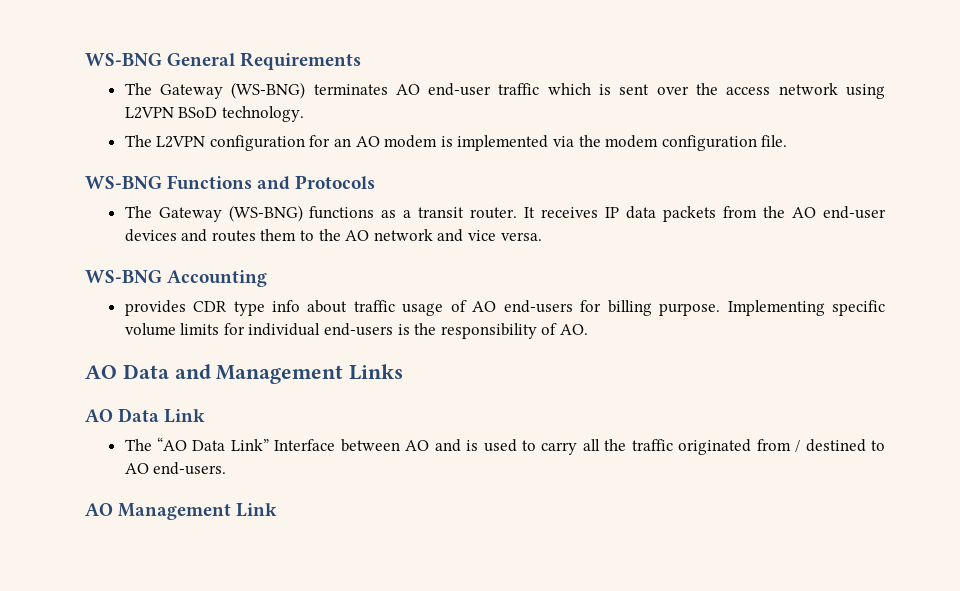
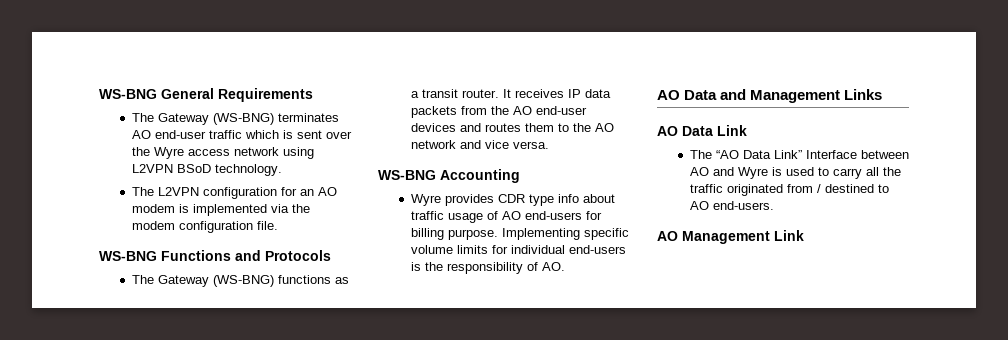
- The Gateway (WS-BNG) terminates AO end-user traffic which is sent over the access network using L2VPN BSoD technology.
+ The Gateway (WS-BNG) terminates AO end-user traffic which is sent over the Wyre access network using L2VPN BSoD technology.
- provides CDR type info about traffic usage of AO end-users for billing purpose.
+ Wyre provides CDR type info about traffic usage of AO end-users for billing purpose.
- The “AO Data Link” Interface between AO and is used to carry all the traffic originated from / destined to AO end-users.
+ The “AO Data Link” Interface between AO and Wyre is used to carry all the traffic originated from / destined to AO end-users.

